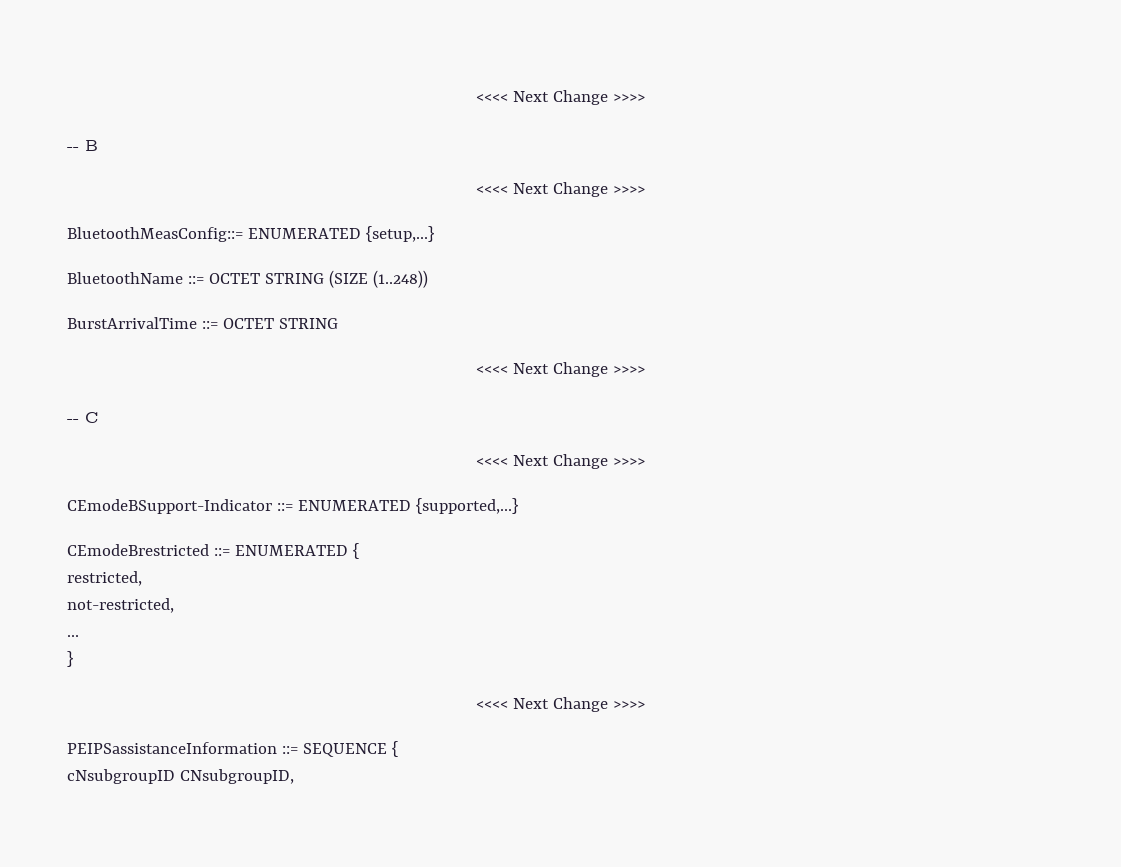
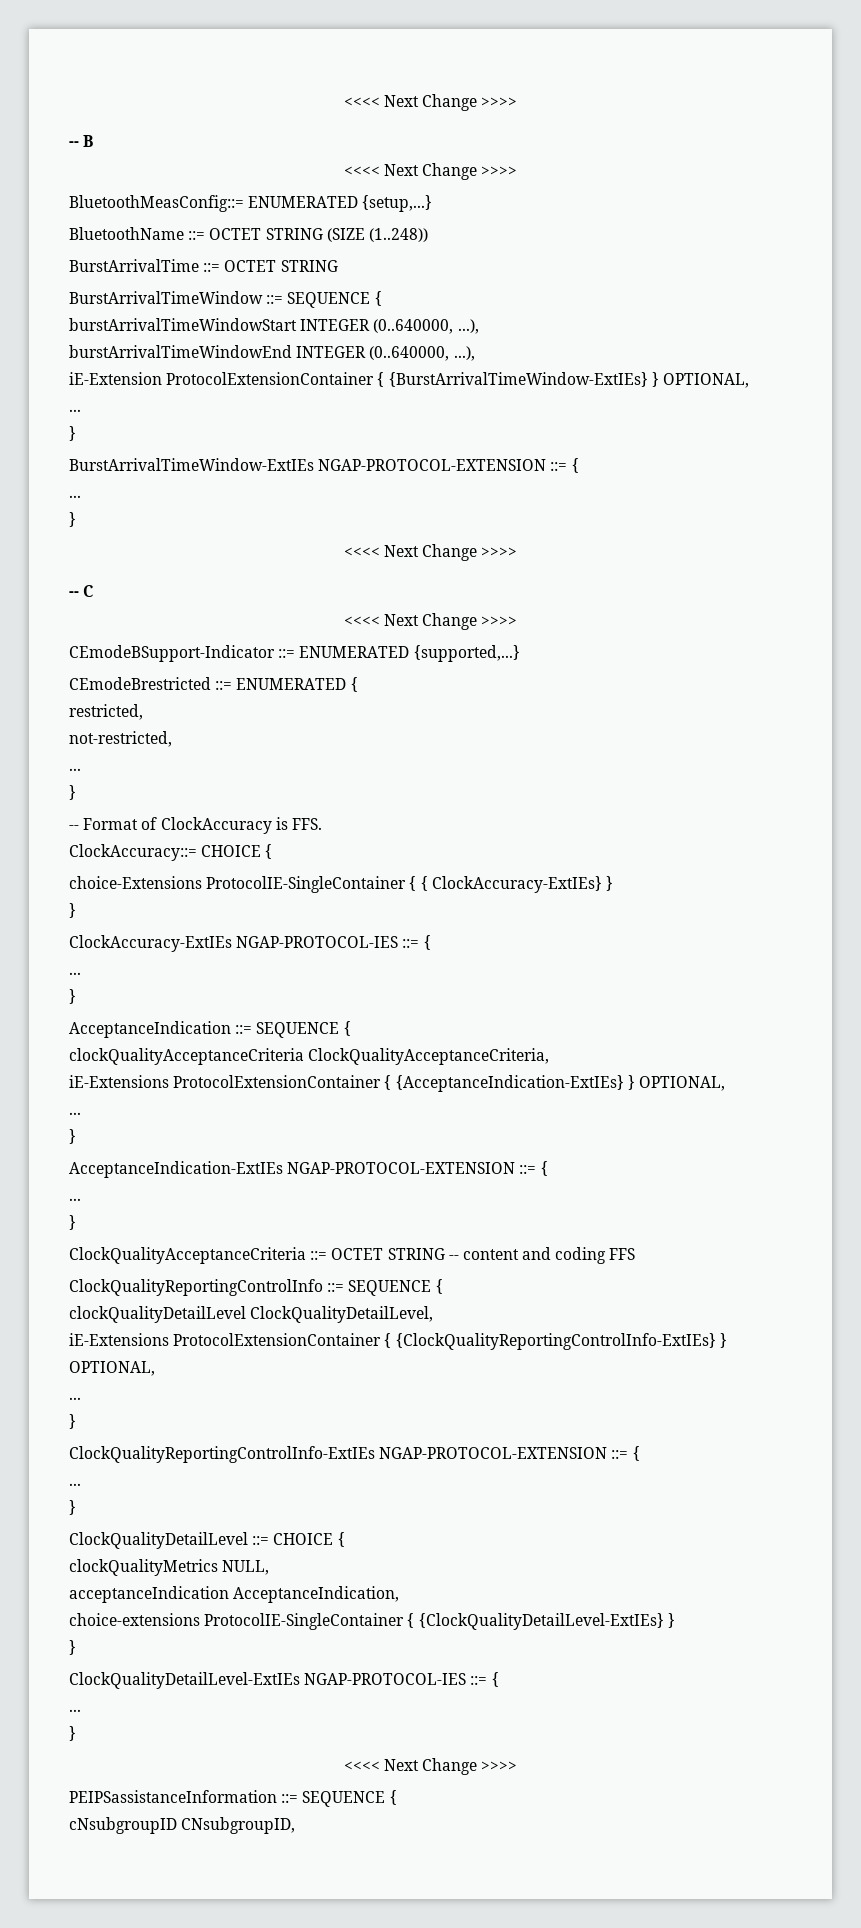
+ BurstArrivalTimeWindow ::= SEQUENCE {
+ burstArrivalTimeWindowStart INTEGER (0..640000, ...),
+ burstArrivalTimeWindowEnd INTEGER (0..640000, ...),
+ iE-Extension ProtocolExtensionContainer { {BurstArrivalTimeWindow-ExtIEs} } OPTIONAL,
+ ...
+ }
+ BurstArrivalTimeWindow-ExtIEs NGAP-PROTOCOL-EXTENSION ::= {
+ ...
+ }
+ -- Format of ClockAccuracy is FFS.
+ ClockAccuracy::= CHOICE {
+ choice-Extensions ProtocolIE-SingleContainer { { ClockAccuracy-ExtIEs} }
+ }
+ ClockAccuracy-ExtIEs NGAP-PROTOCOL-IES ::= {
+ ...
+ }
+ AcceptanceIndication ::= SEQUENCE {
+ clockQualityAcceptanceCriteria ClockQualityAcceptanceCriteria,
+ iE-Extensions ProtocolExtensionContainer { {AcceptanceIndication-ExtIEs} } OPTIONAL,
+ ...
+ }
+ AcceptanceIndication-ExtIEs NGAP-PROTOCOL-EXTENSION ::= {
+ ...
+ }
+ ClockQualityAcceptanceCriteria ::= OCTET STRING -- content and coding FFS
+ ClockQualityReportingControlInfo ::= SEQUENCE {
+ clockQualityDetailLevel ClockQualityDetailLevel,
+ iE-Extensions ProtocolExtensionContainer { {ClockQualityReportingControlInfo-ExtIEs} } OPTIONAL,
+ ...
+ }
+ ClockQualityReportingControlInfo-ExtIEs NGAP-PROTOCOL-EXTENSION ::= {
+ ...
+ }
+ ClockQualityDetailLevel ::= CHOICE {
+ clockQualityMetrics NULL,
+ acceptanceIndication AcceptanceIndication,
+ choice-extensions ProtocolIE-SingleContainer { {ClockQualityDetailLevel-ExtIEs} }
+ }
+ ClockQualityDetailLevel-ExtIEs NGAP-PROTOCOL-IES ::= {
+ ...
+ }

